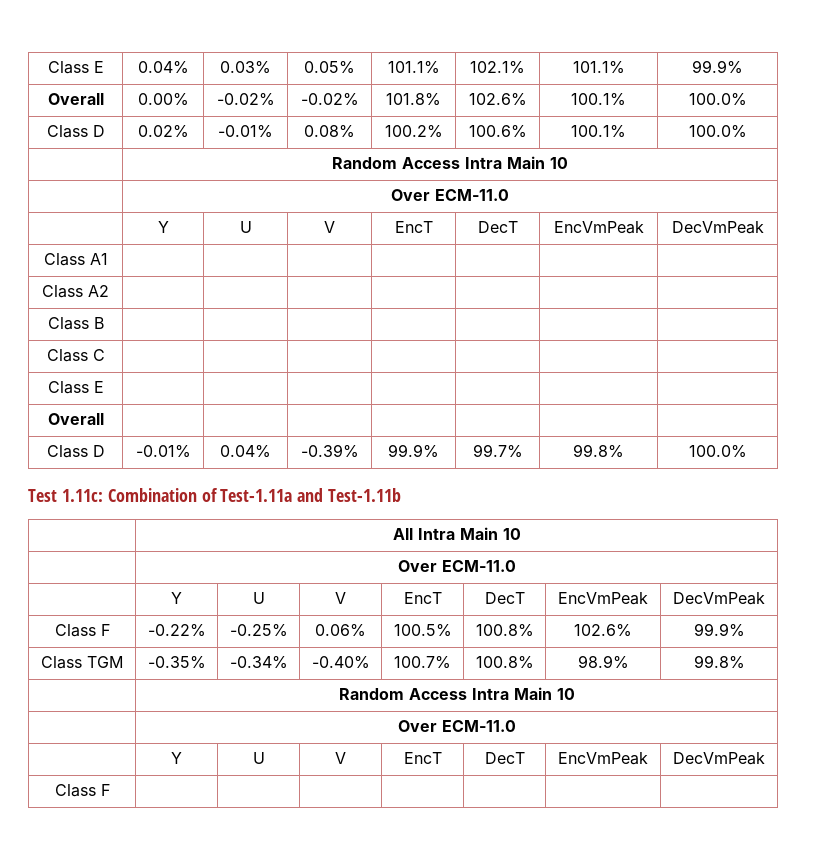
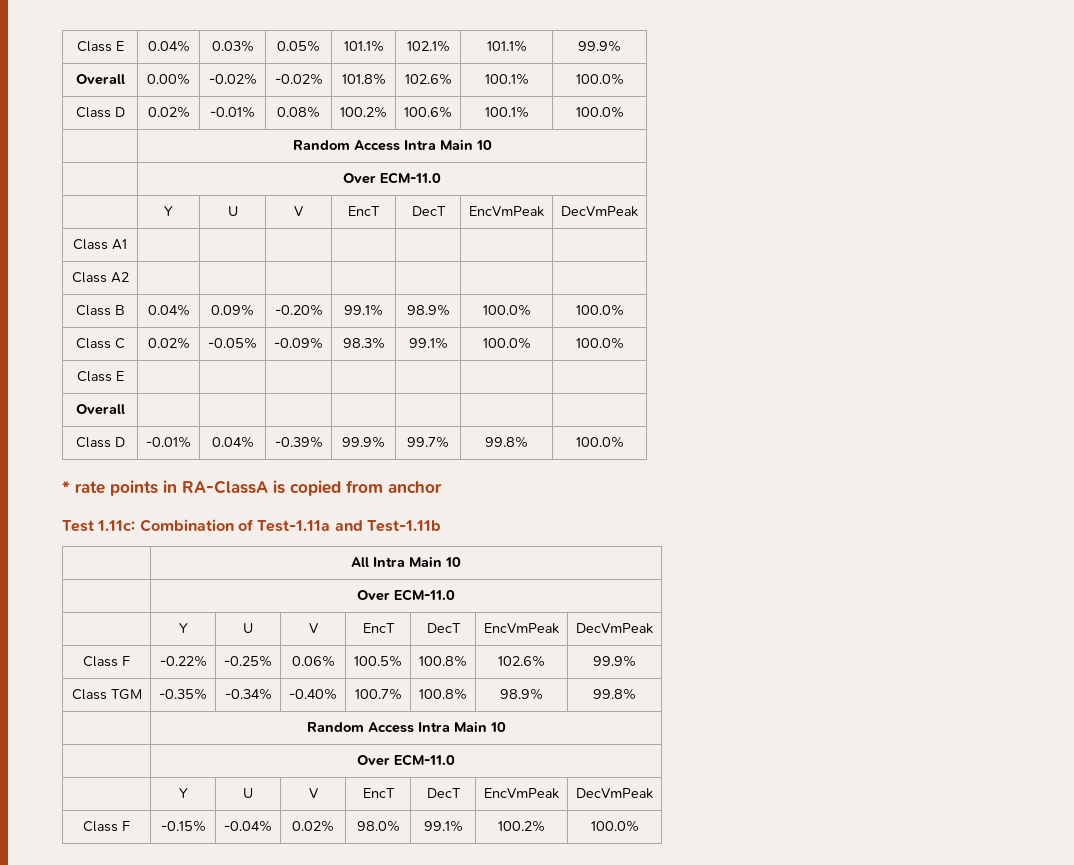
- Class B | | | | | | |
- Class C | | | | | | |
+ Class B | 0.04% | 0.09% | -0.20% | 99.1% | 98.9% | 100.0% | 100.0%
+ Class C | 0.02% | -0.05% | -0.09% | 98.3% | 99.1% | 100.0% | 100.0%
+ * rate points in RA-ClassA is copied from anchor
- Class F | | | | | | |
+ Class F | -0.15% | -0.04% | 0.02% | 98.0% | 99.1% | 100.2% | 100.0%

